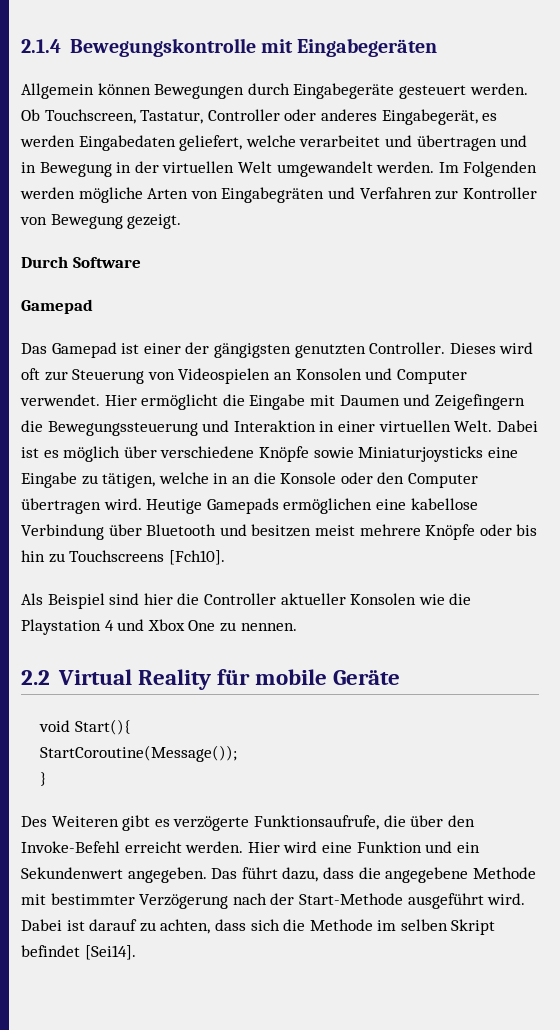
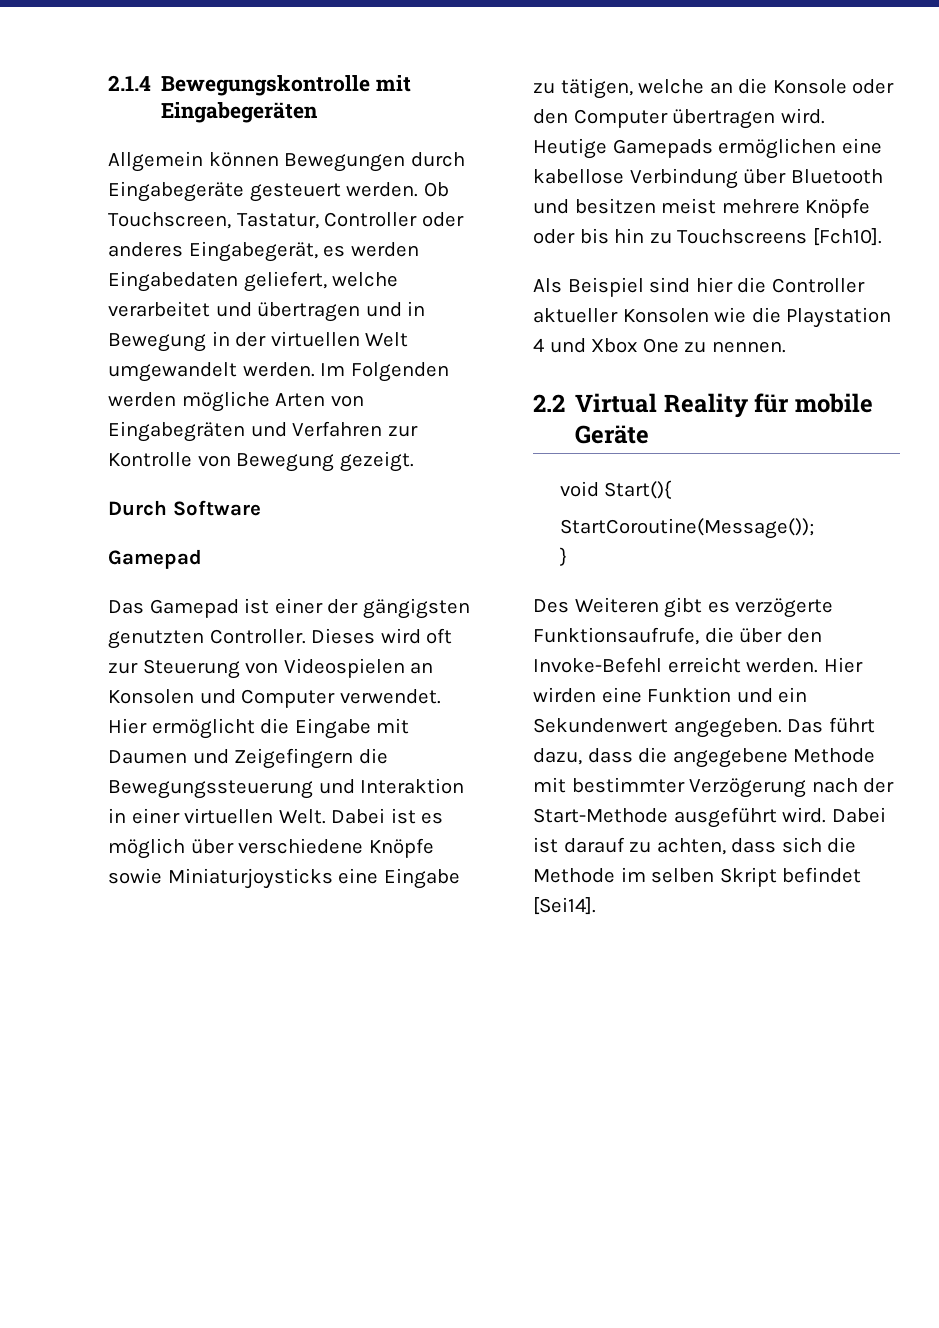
- Im Folgenden werden mögliche Arten von Eingabegräten und Verfahren zur Kontroller von Bewegung gezeigt.
+ Im Folgenden werden mögliche Arten von Eingabegräten und Verfahren zur Kontrolle von Bewegung gezeigt.
- Dabei ist es möglich über verschiedene Knöpfe sowie Miniaturjoysticks eine Eingabe zu tätigen, welche in an die Konsole oder den Computer übertragen wird.
+ Dabei ist es möglich über verschiedene Knöpfe sowie Miniaturjoysticks eine Eingabe zu tätigen, welche an die Konsole oder den Computer übertragen wird.
- Hier wird eine Funktion und ein Sekundenwert angegeben.
+ Hier wirden eine Funktion und ein Sekundenwert angegeben.

